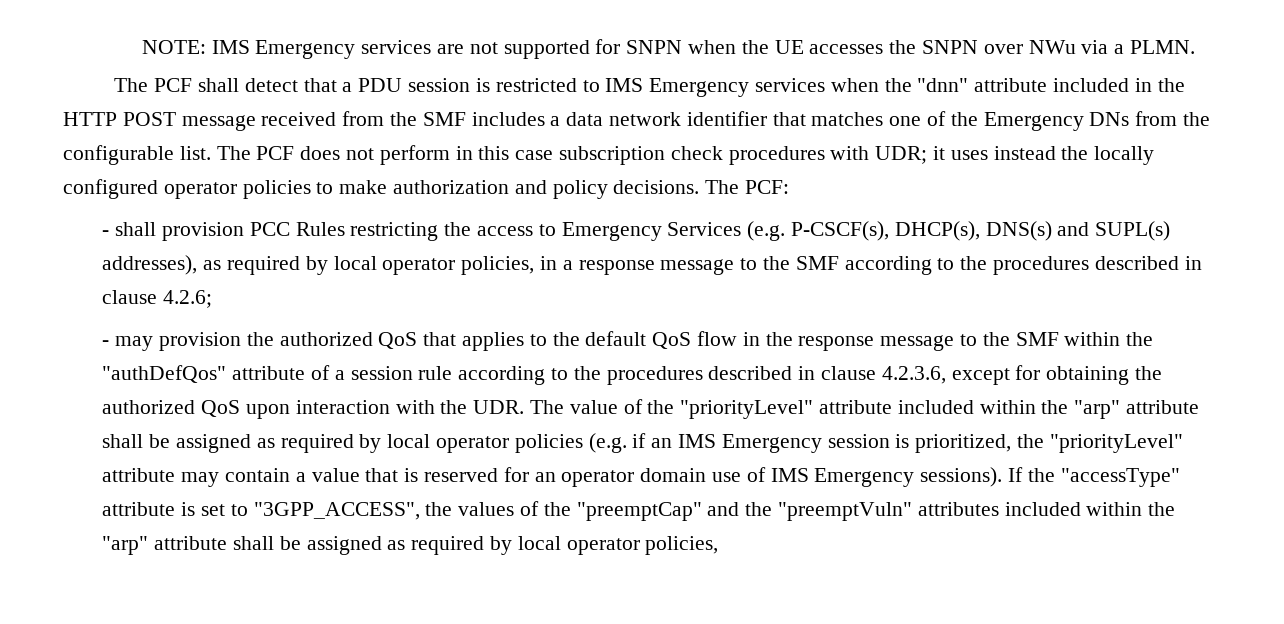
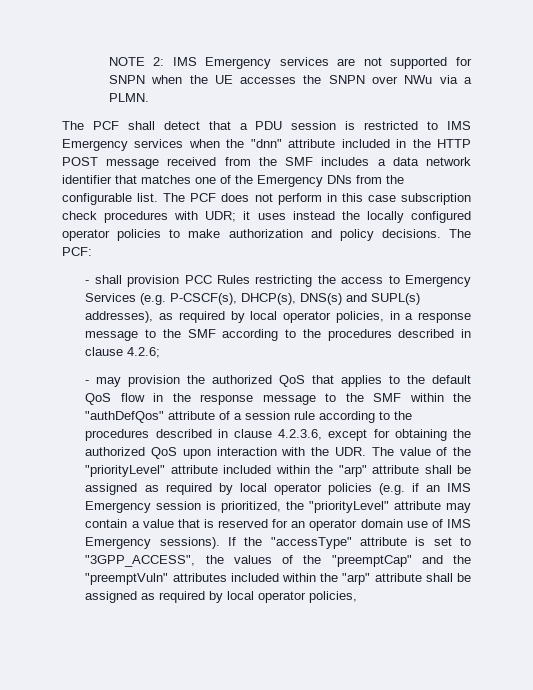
- NOTE: IMS Emergency services are not supported for SNPN when the UE accesses the SNPN over NWu via a PLMN.
+ NOTE 2: IMS Emergency services are not supported for SNPN when the UE accesses the SNPN over NWu via a PLMN.

